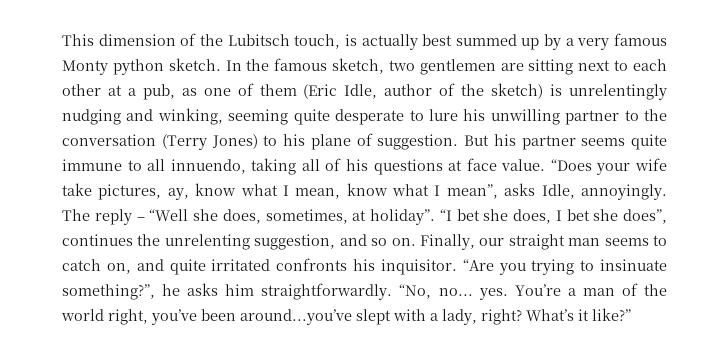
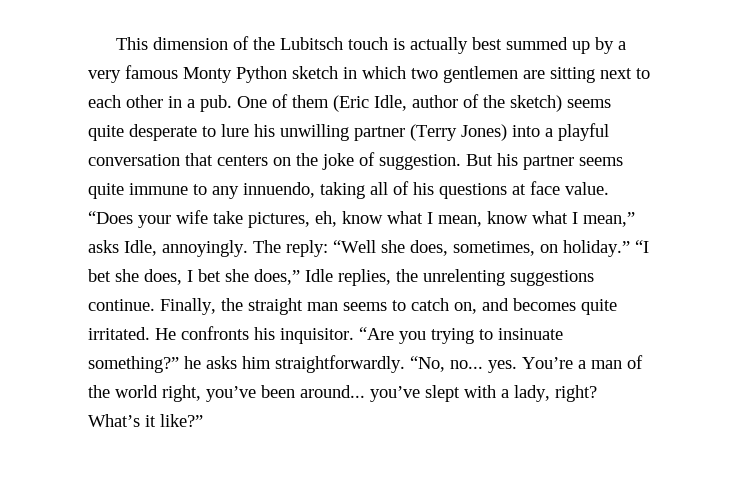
- This dimension of the Lubitsch touch, is actually best summed up by a very famous Monty python sketch. In the famous sketch, two gentlemen are sitting next to each other at a pub, as one of them (Eric Idle, author of the sketch) is unrelentingly nudging and winking, seeming quite desperate to lure his unwilling partner to the conversation (Terry Jones) to his plane of suggestion.
+ This dimension of the Lubitsch touch is actually best summed up by a very famous Monty Python sketch in which two gentlemen are sitting next to each other in a pub. One of them (Eric Idle, author of the sketch) seems quite desperate to lure his unwilling partner (Terry Jones) into a playful conversation that centers on the joke of suggestion.
- But his partner seems quite immune to all innuendo, taking all of his questions at face value.
+ But his partner seems quite immune to any innuendo, taking all of his questions at face value.
- “Does your wife take pictures, ay, know what I mean, know what I mean”, asks Idle, annoyingly.
+ “Does your wife take pictures, eh, know what I mean, know what I mean,” asks Idle, annoyingly.
- The reply – “Well she does, sometimes, at holiday”.
+ The reply: “Well she does, sometimes, on holiday.”
- “I bet she does, I bet she does”, continues the unrelenting suggestion, and so on. Finally, our straight man seems to catch on, and quite irritated confronts his inquisitor.
+ “I bet she does, I bet she does,” Idle replies, the unrelenting suggestions continue. Finally, the straight man seems to catch on, and becomes quite irritated. He confronts his inquisitor.
- “Are you trying to insinuate something?”, he asks him straightforwardly.
+ “Are you trying to insinuate something?” he asks him straightforwardly.
- You’re a man of the world right, you’ve been around...you’ve slept with a lady, right?
+ You’re a man of the world right, you’ve been around... you’ve slept with a lady, right?

